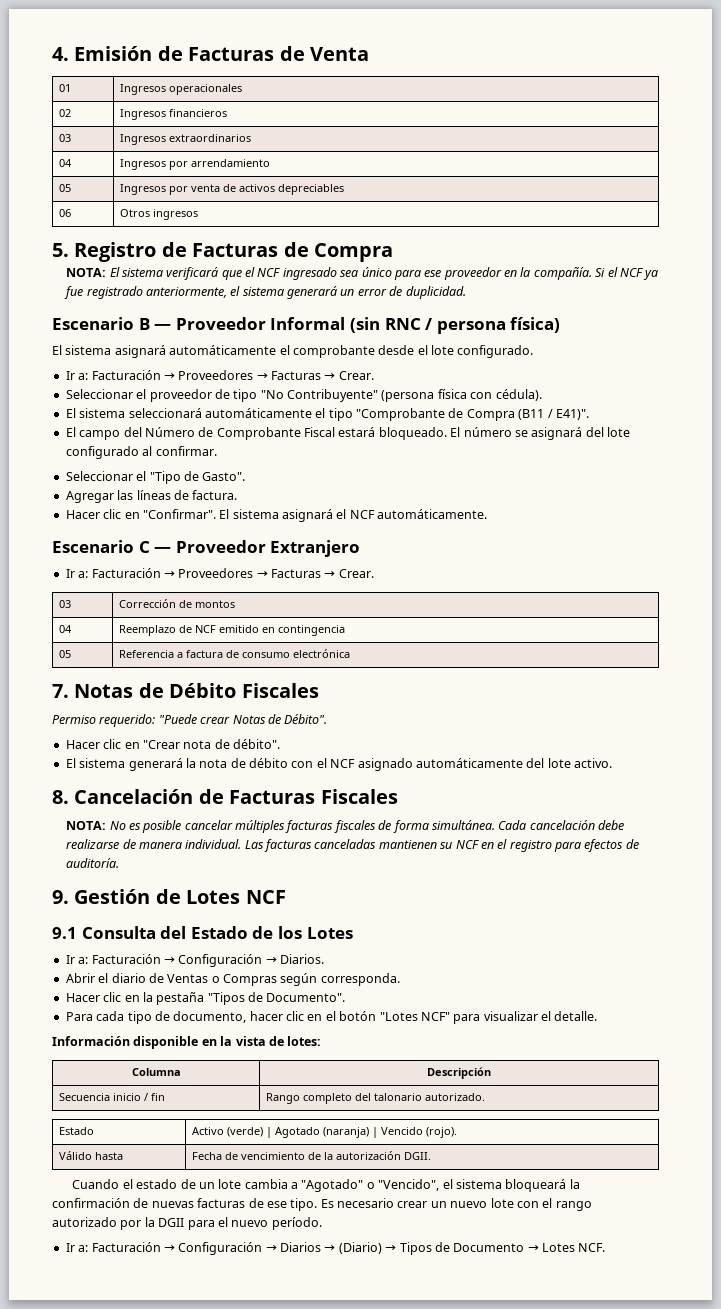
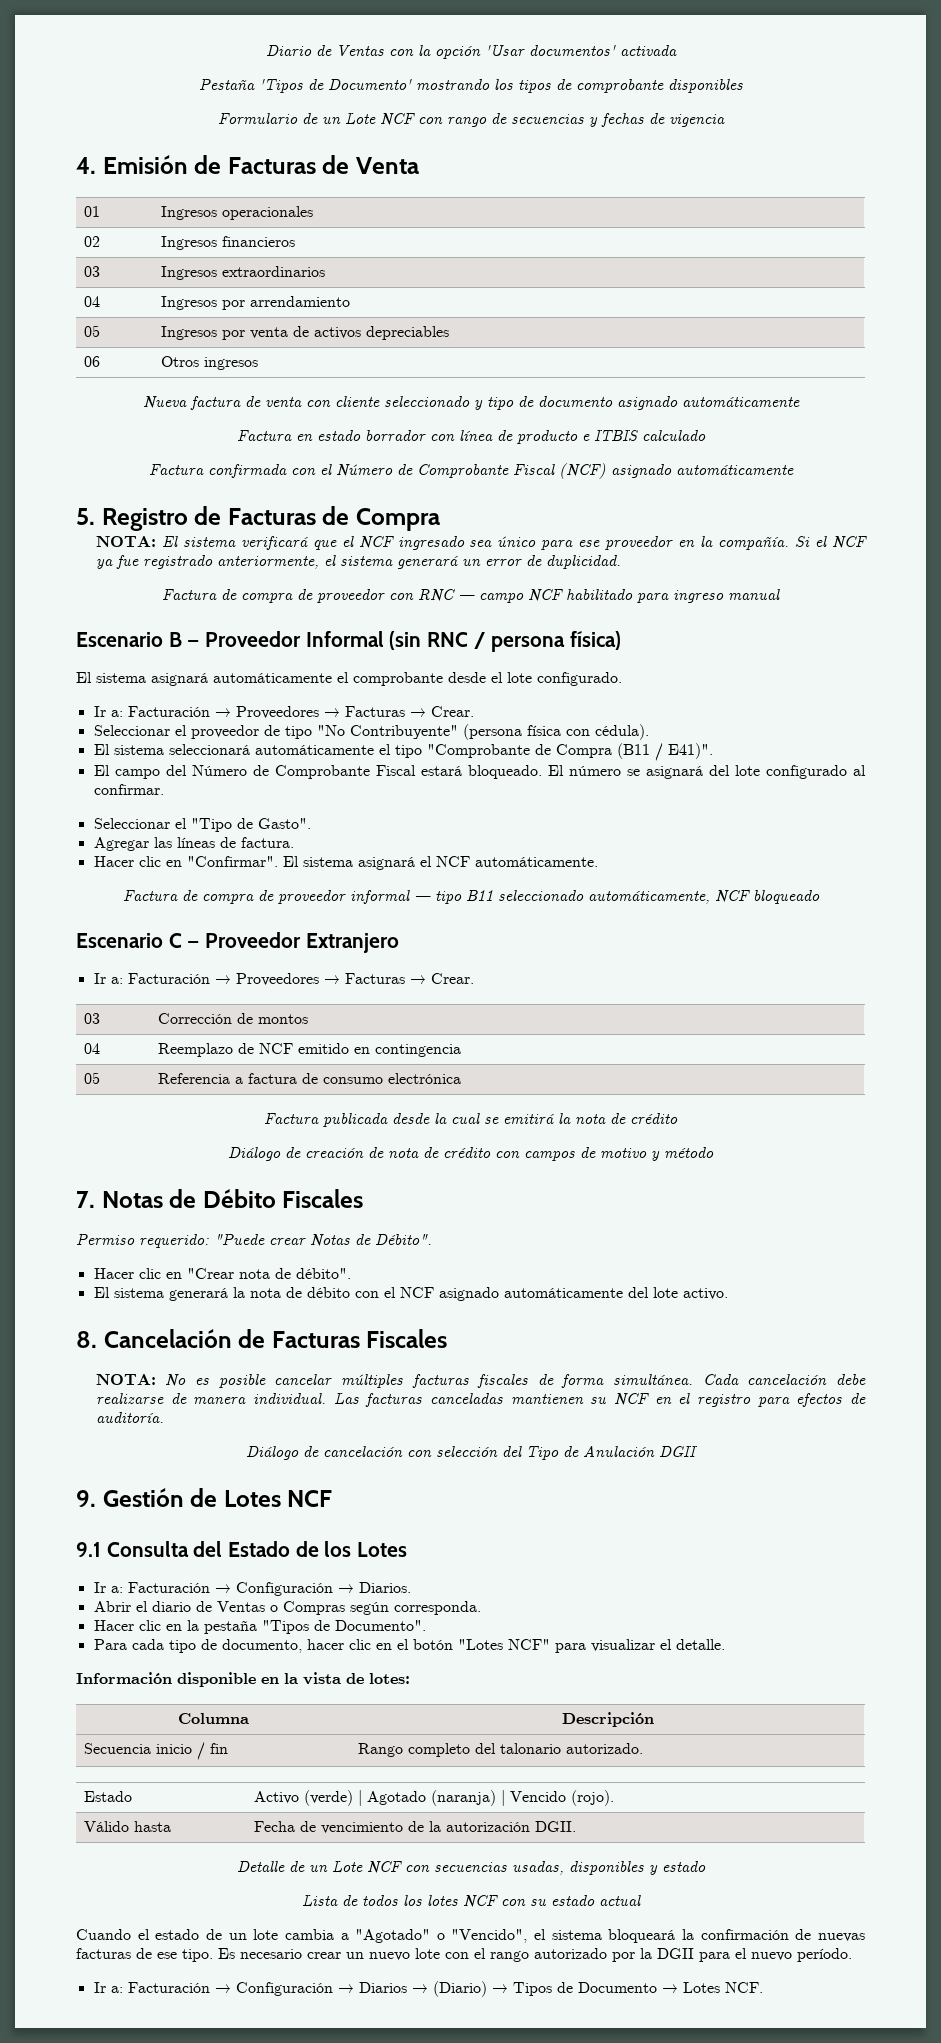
+ Diario de Ventas con la opción 'Usar documentos' activada
+ Pestaña 'Tipos de Documento' mostrando los tipos de comprobante disponibles
+ Formulario de un Lote NCF con rango de secuencias y fechas de vigencia
+ Nueva factura de venta con cliente seleccionado y tipo de documento asignado automáticamente
+ Factura en estado borrador con línea de producto e ITBIS calculado
+ Factura confirmada con el Número de Comprobante Fiscal (NCF) asignado automáticamente
+ Factura de compra de proveedor con RNC — campo NCF habilitado para ingreso manual
+ Factura de compra de proveedor informal — tipo B11 seleccionado automáticamente, NCF bloqueado
+ Factura publicada desde la cual se emitirá la nota de crédito
+ Diálogo de creación de nota de crédito con campos de motivo y método
+ Diálogo de cancelación con selección del Tipo de Anulación DGII
+ Detalle de un Lote NCF con secuencias usadas, disponibles y estado
+ Lista de todos los lotes NCF con su estado actual

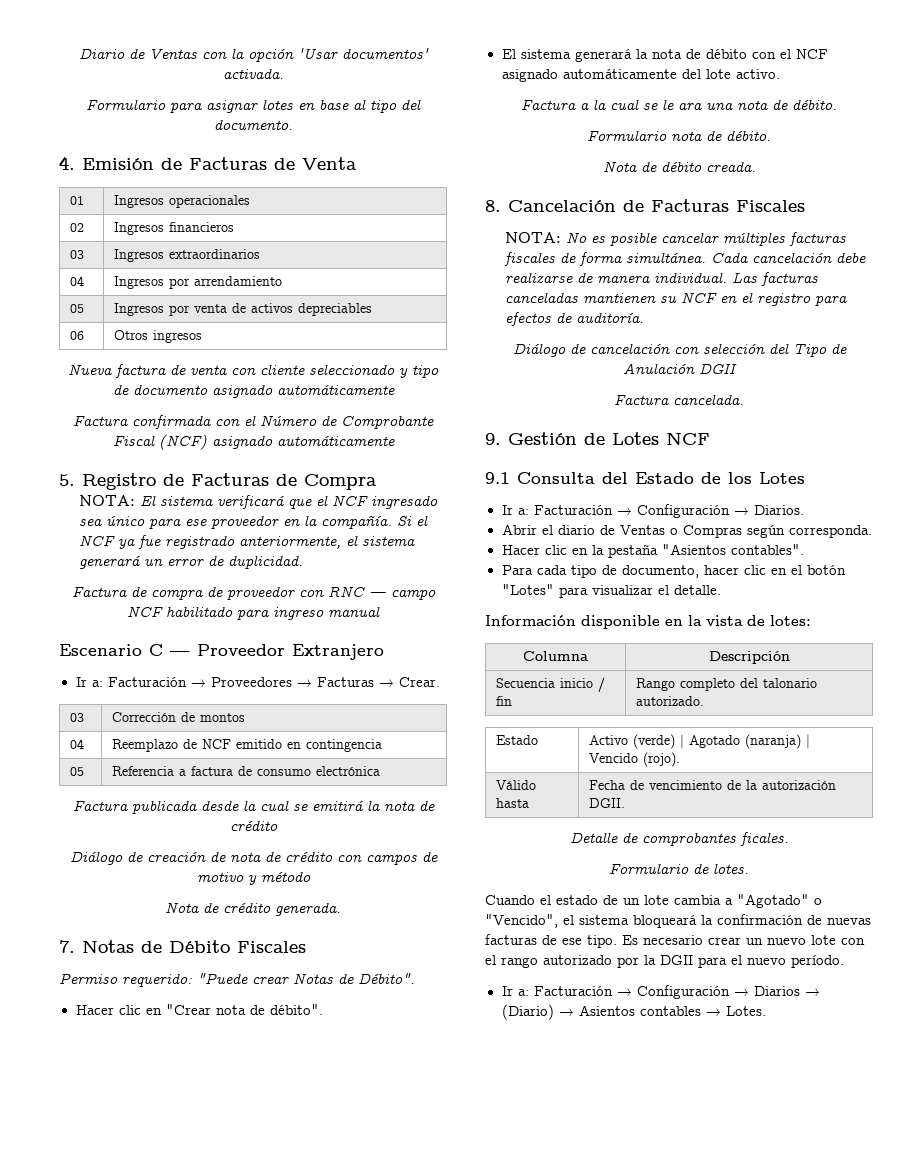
- Diario de Ventas con la opción 'Usar documentos' activada
- Pestaña 'Tipos de Documento' mostrando los tipos de comprobante disponibles
- Formulario de un Lote NCF con rango de secuencias y fechas de vigencia
+ Diario de Ventas con la opción 'Usar documentos' activada.
+ Formulario para asignar lotes en base al tipo del documento.
- Factura en estado borrador con línea de producto e ITBIS calculado
- Escenario B — Proveedor Informal (sin RNC / persona física)
- El sistema asignará automáticamente el comprobante desde el lote configurado.
- Ir a: Facturación → Proveedores → Facturas → Crear.
- Seleccionar el proveedor de tipo "No Contribuyente" (persona física con cédula).
- El sistema seleccionará automáticamente el tipo "Comprobante de Compra (B11 / E41)".
- El campo del Número de Comprobante Fiscal estará bloqueado. El número se asignará del lote configurado al confirmar.
- Seleccionar el "Tipo de Gasto".
- Agregar las líneas de factura.
- Hacer clic en "Confirmar". El sistema asignará el NCF automáticamente.
- Factura de compra de proveedor informal — tipo B11 seleccionado automáticamente, NCF bloqueado
+ Nota de crédito generada.
+ Factura a la cual se le ara una nota de débito.
+ Formulario nota de débito.
+ Nota de débito creada.
+ Factura cancelada.
- Hacer clic en la pestaña "Tipos de Documento".
+ Hacer clic en la pestaña "Asientos contables".
- Para cada tipo de documento, hacer clic en el botón "Lotes NCF" para visualizar el detalle.
+ Para cada tipo de documento, hacer clic en el botón "Lotes" para visualizar el detalle.
- Detalle de un Lote NCF con secuencias usadas, disponibles y estado
- Lista de todos los lotes NCF con su estado actual
+ Detalle de comprobantes ficales.
+ Formulario de lotes.
- Ir a: Facturación → Configuración → Diarios → (Diario) → Tipos de Documento → Lotes NCF.
+ Ir a: Facturación → Configuración → Diarios → (Diario) → Asientos contables → Lotes.

